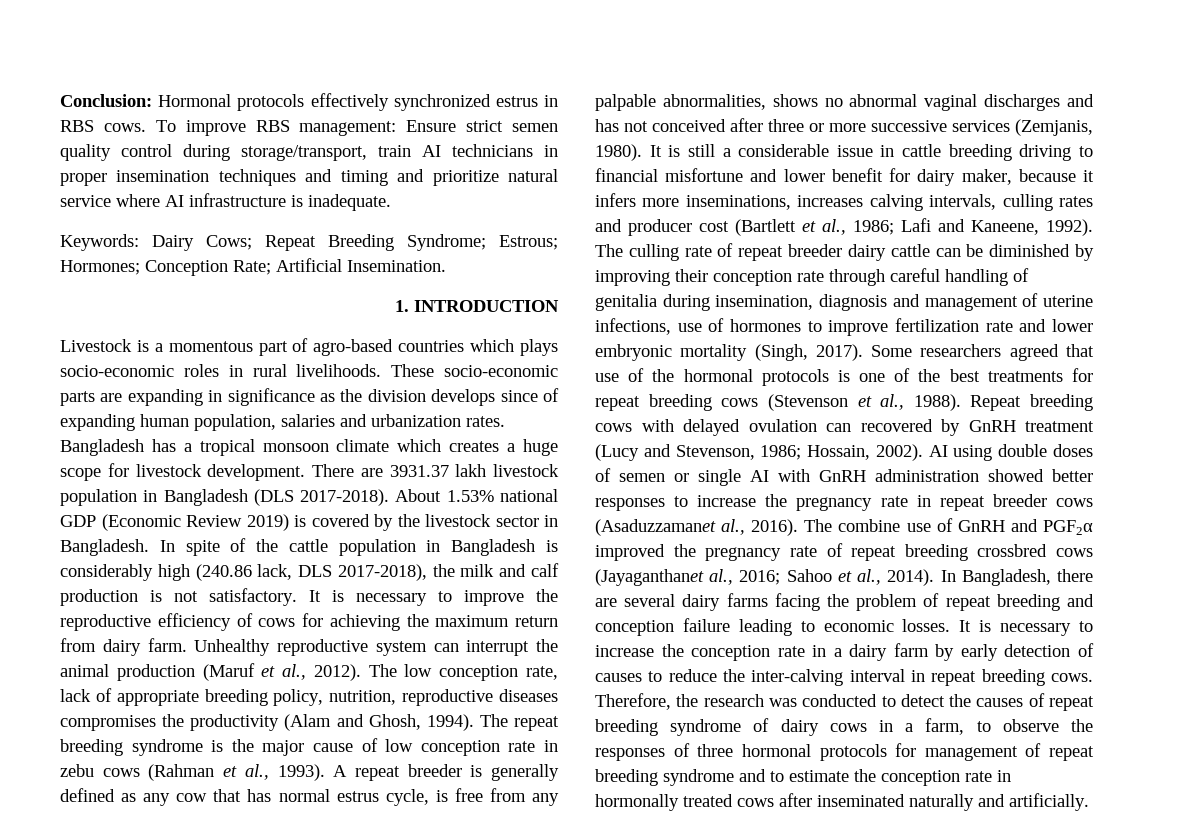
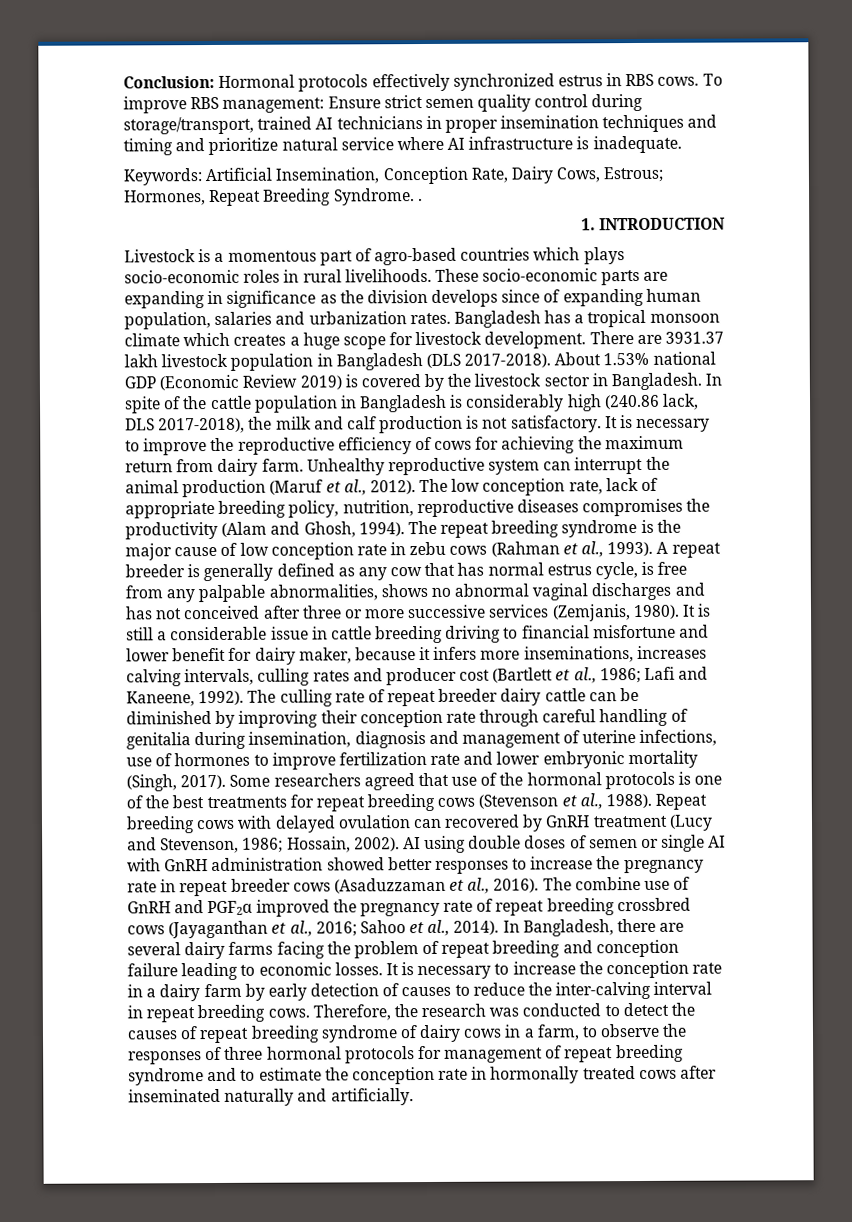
- To improve RBS management: Ensure strict semen quality control during storage/transport, train AI technicians in proper insemination techniques and timing and prioritize natural service where AI infrastructure is inadequate.
+ To improve RBS management: Ensure strict semen quality control during storage/transport, trained AI technicians in proper insemination techniques and timing and prioritize natural service where AI infrastructure is inadequate.
- Keywords: Dairy Cows; Repeat Breeding Syndrome; Estrous; Hormones; Conception Rate; Artificial Insemination.
+ Keywords: Artificial Insemination, Conception Rate, Dairy Cows, Estrous; Hormones, Repeat Breeding Syndrome. .
- AI using double doses of semen or single AI with GnRH administration showed better responses to increase the pregnancy rate in repeat breeder cows (Asaduzzamanet al., 2016).
+ AI using double doses of semen or single AI with GnRH administration showed better responses to increase the pregnancy rate in repeat breeder cows (Asaduzzaman et al., 2016).
- The combine use of GnRH and PGF2α improved the pregnancy rate of repeat breeding crossbred cows (Jayaganthanet al., 2016; Sahoo et al., 2014).
+ The combine use of GnRH and PGF2α improved the pregnancy rate of repeat breeding crossbred cows (Jayaganthan et al., 2016; Sahoo et al., 2014).

